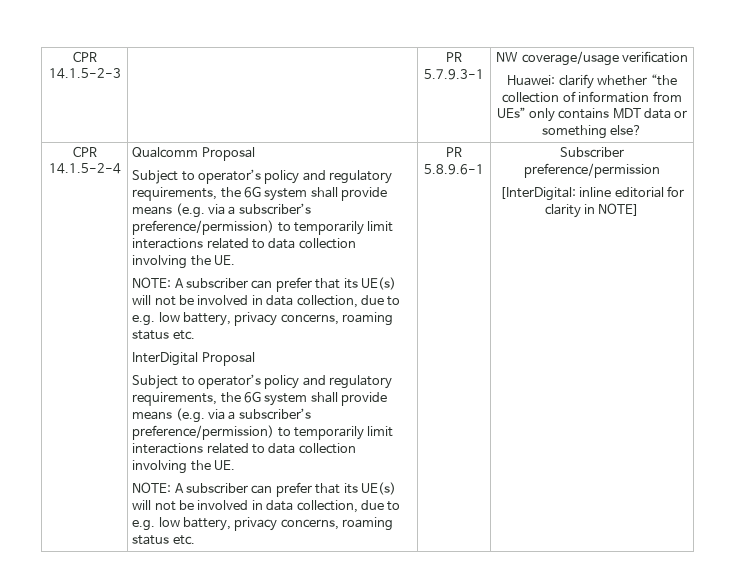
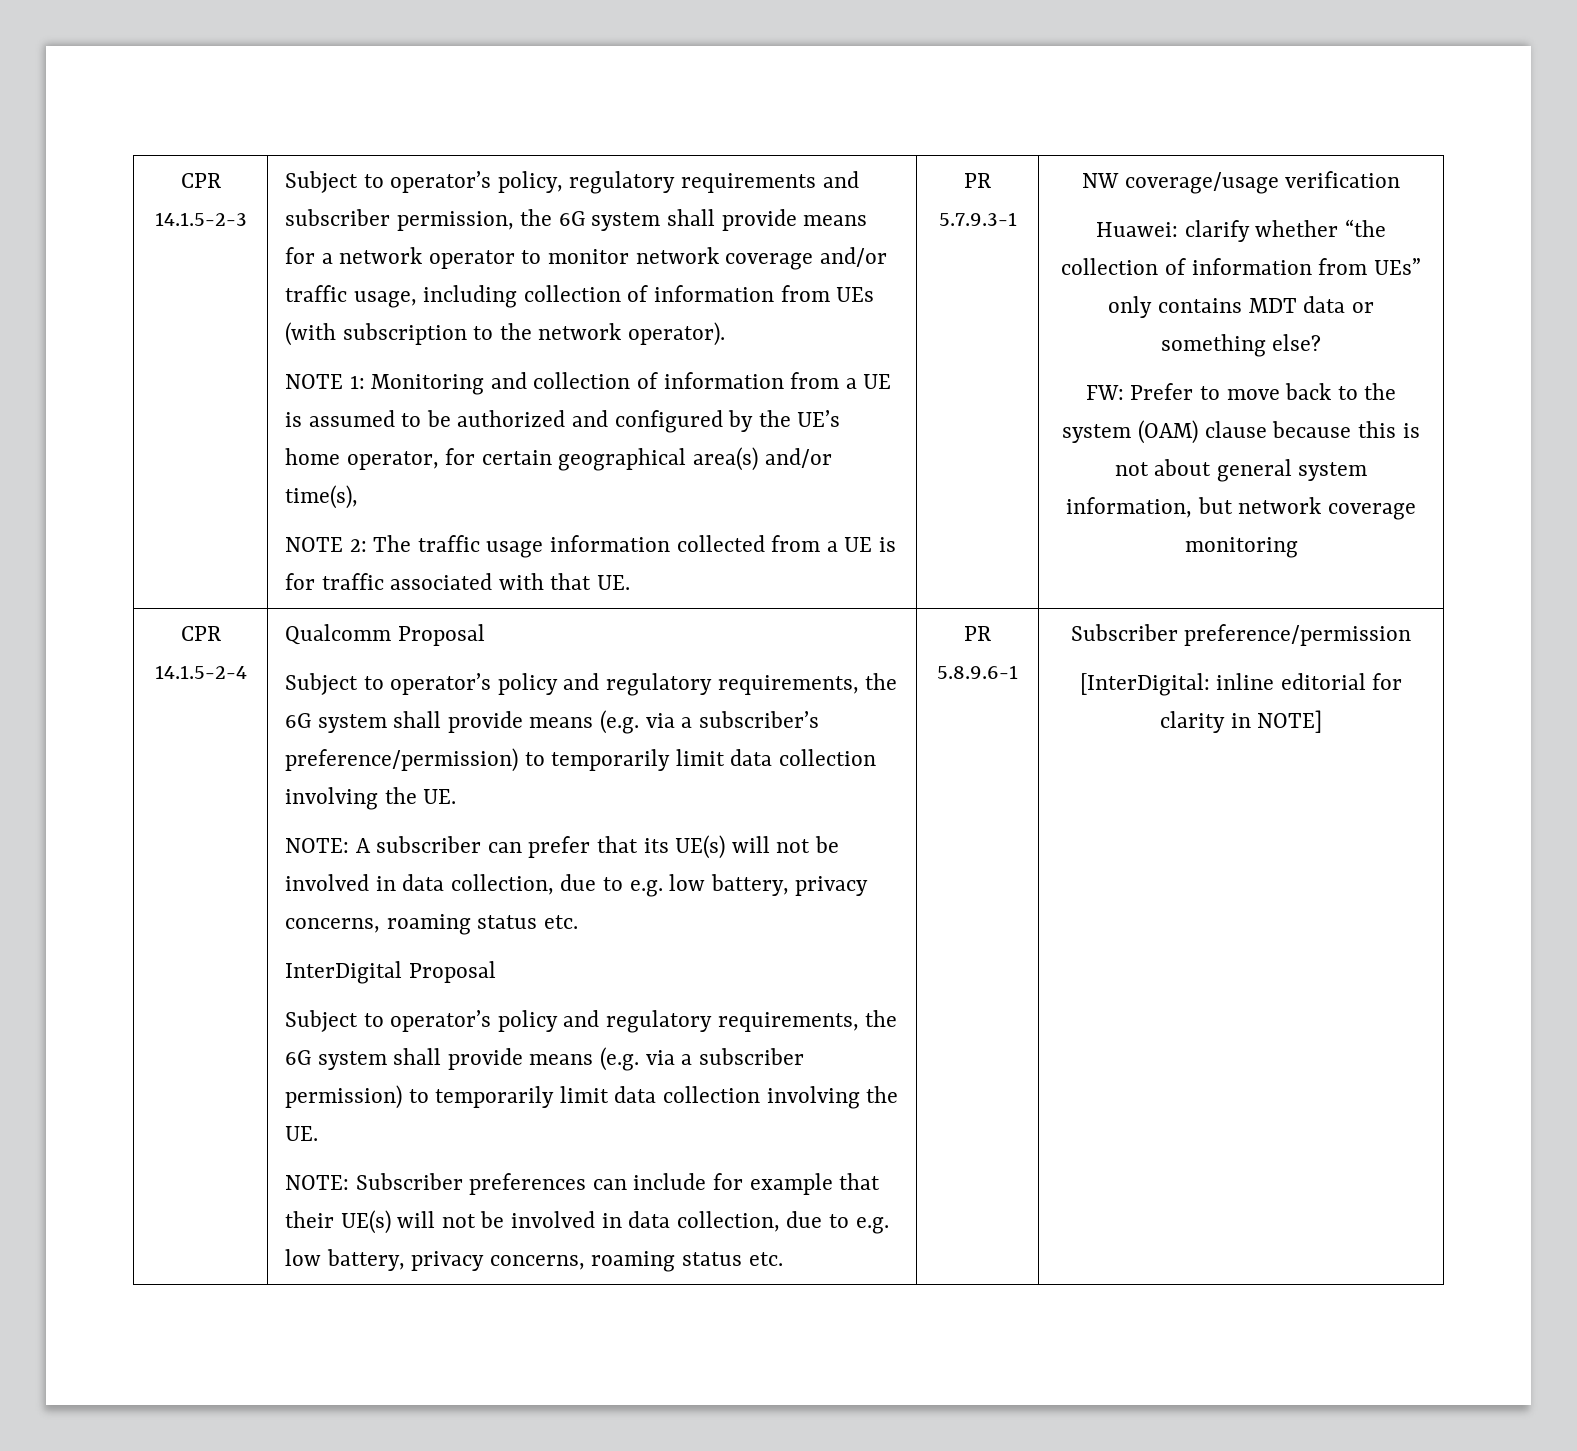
+ Subject to operator’s policy, regulatory requirements and subscriber permission, the 6G system shall provide means for a network operator to monitor network coverage and/or traffic usage, including collection of information from UEs (with subscription to the network operator).
+ NOTE 1: Monitoring and collection of information from a UE is assumed to be authorized and configured by the UE’s home operator, for certain geographical area(s) and/or time(s),
+ NOTE 2: The traffic usage information collected from a UE is for traffic associated with that UE.
+ FW: Prefer to move back to the system (OAM) clause because this is not about general system information, but network coverage monitoring
  Qualcomm Proposal
- Subject to operator’s policy and regulatory requirements, the 6G system shall provide means (e.g. via a subscriber’s preference/permission) to temporarily limit interactions related to data collection involving the UE.
+ Subject to operator’s policy and regulatory requirements, the 6G system shall provide means (e.g. via a subscriber’s preference/permission) to temporarily limit data collection involving the UE.
  InterDigital Proposal
- Subject to operator’s policy and regulatory requirements, the 6G system shall provide means (e.g. via a subscriber’s preference/permission) to temporarily limit interactions related to data collection involving the UE.
- NOTE: A subscriber can prefer that its UE(s) will not be involved in data collection, due to e.g. low battery, privacy concerns, roaming status etc.
+ Subject to operator’s policy and regulatory requirements, the 6G system shall provide means (e.g. via a subscriber permission) to temporarily limit data collection involving the UE.
+ NOTE: Subscriber preferences can include for example that their UE(s) will not be involved in data collection, due to e.g. low battery, privacy concerns, roaming status etc.

